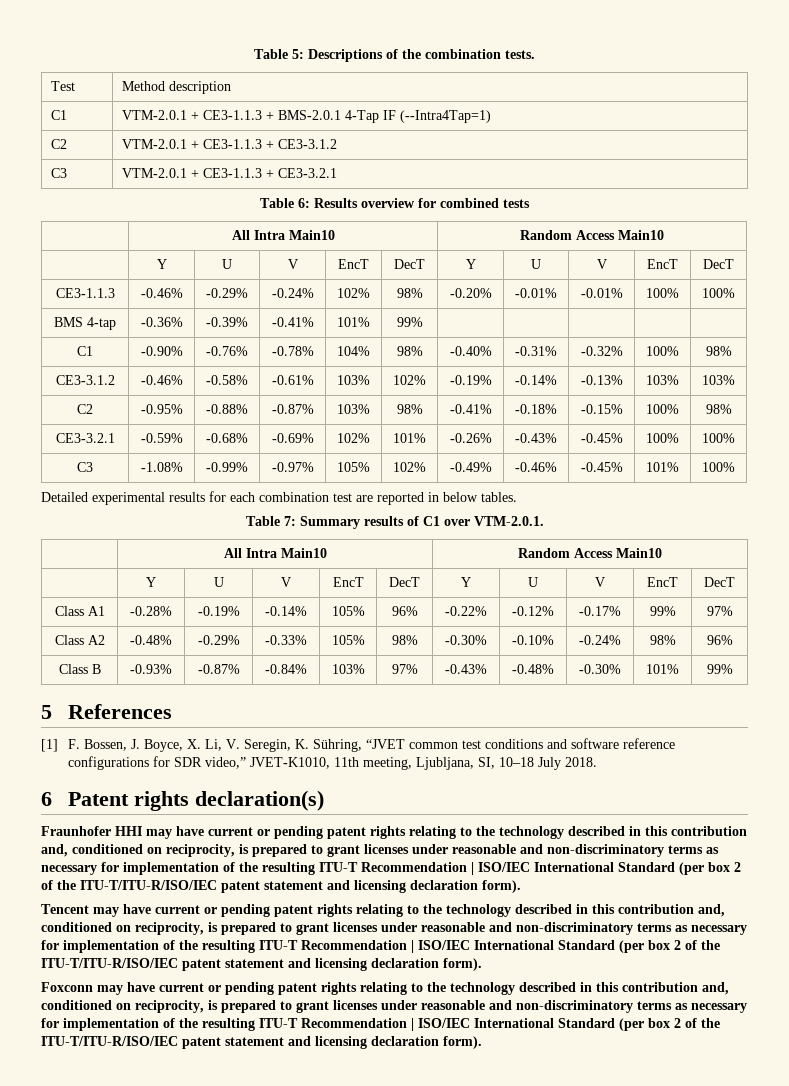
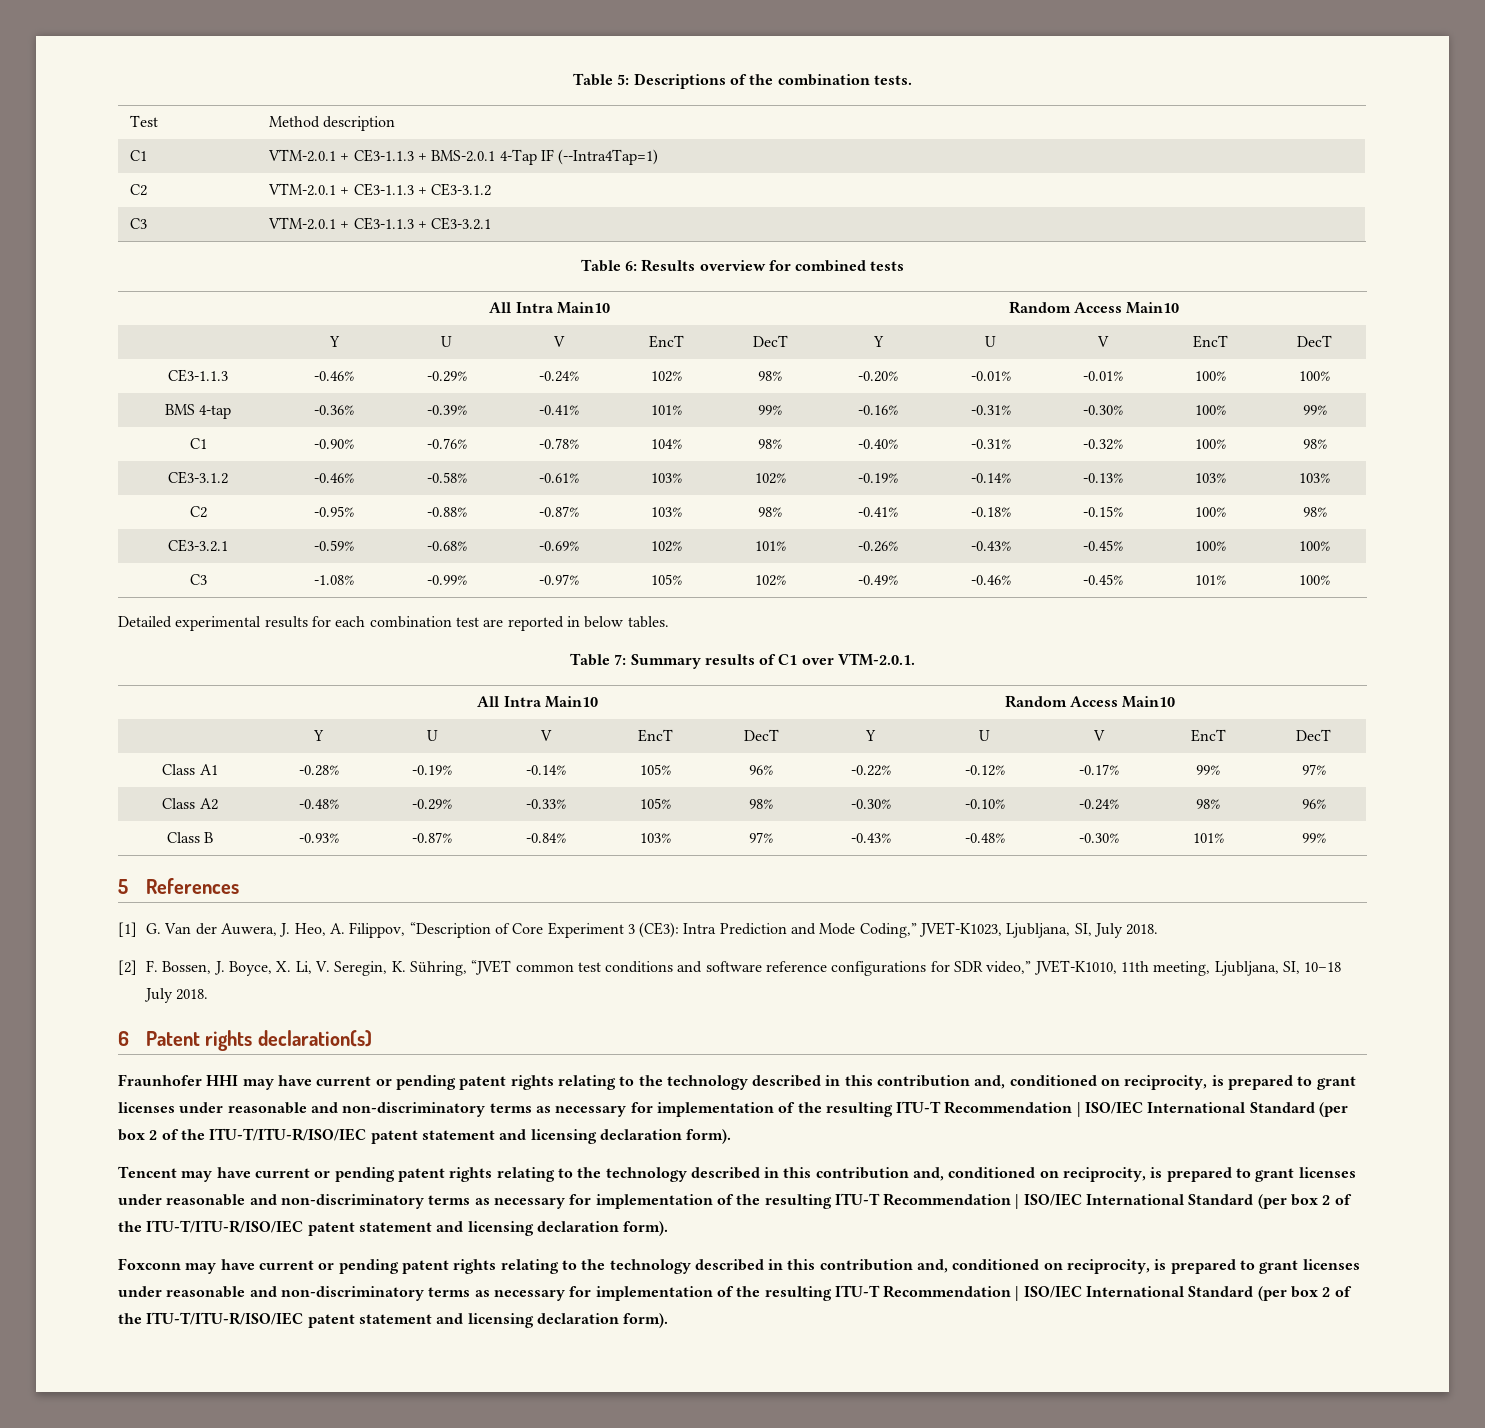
- BMS 4-tap | -0.36% | -0.39% | -0.41% | 101% | 99% | | | | |
+ BMS 4-tap | -0.36% | -0.39% | -0.41% | 101% | 99% | -0.16% | -0.31% | -0.30% | 100% | 99%
- [1] F. Bossen, J. Boyce, X. Li, V. Seregin, K. Sühring, “JVET common test conditions and software reference configurations for SDR video,” JVET-K1010, 11th meeting, Ljubljana, SI, 10–18 July 2018.
+ [1] G. Van der Auwera, J. Heo, A. Filippov, “Description of Core Experiment 3 (CE3): Intra Prediction and Mode Coding,” JVET-K1023, Ljubljana, SI, July 2018.
+ [2] F. Bossen, J. Boyce, X. Li, V. Seregin, K. Sühring, “JVET common test conditions and software reference configurations for SDR video,” JVET-K1010, 11th meeting, Ljubljana, SI, 10–18 July 2018.

